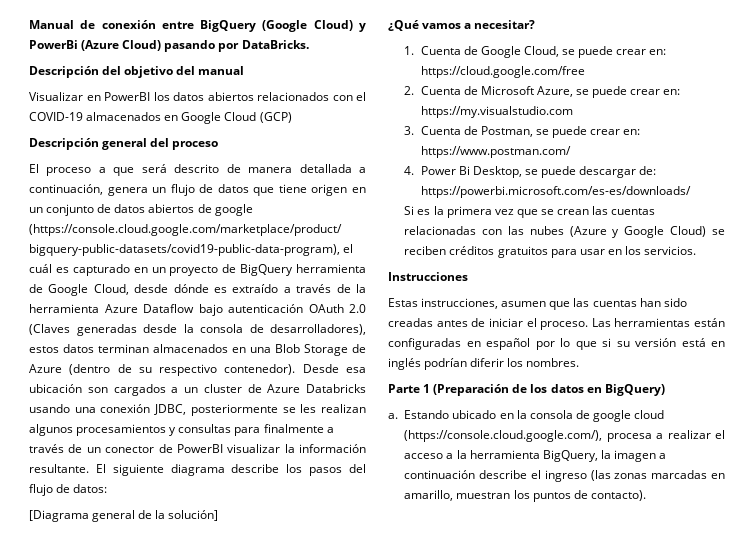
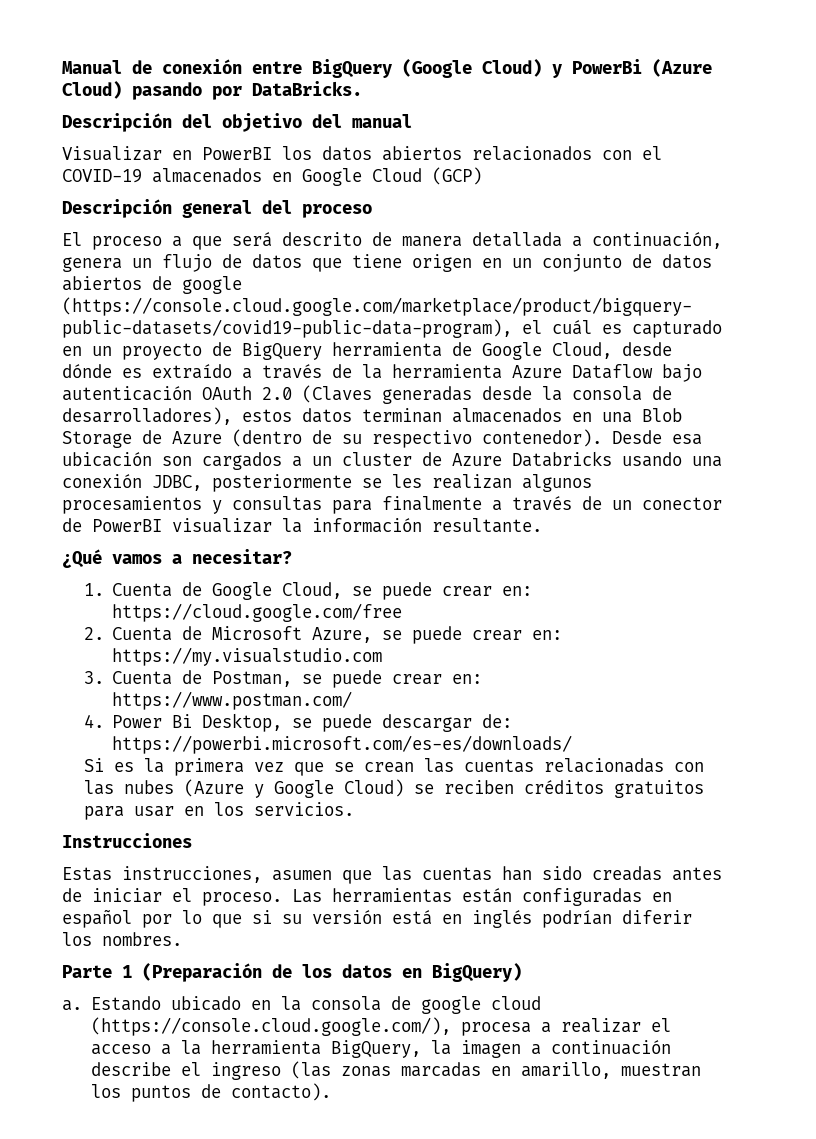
- El siguiente diagrama describe los pasos del flujo de datos:
- [Diagrama general de la solución]

